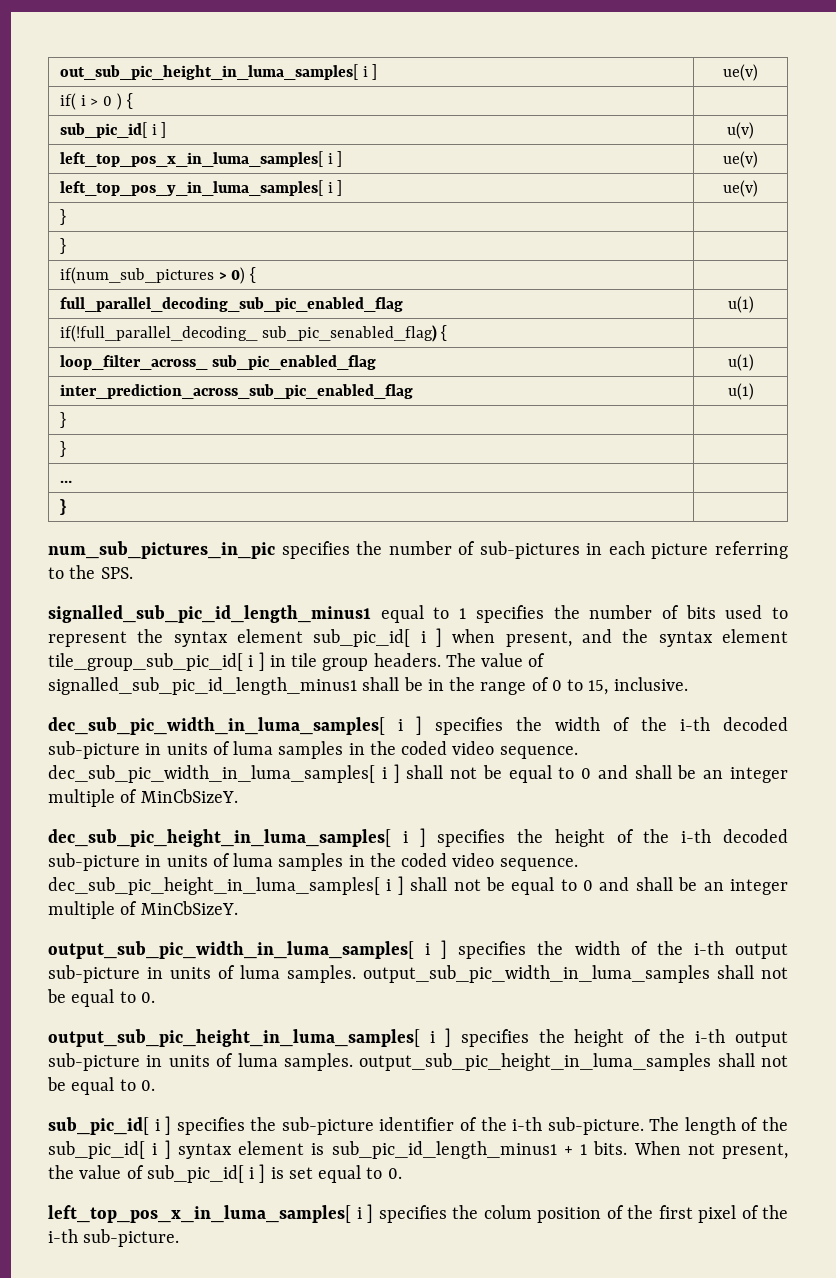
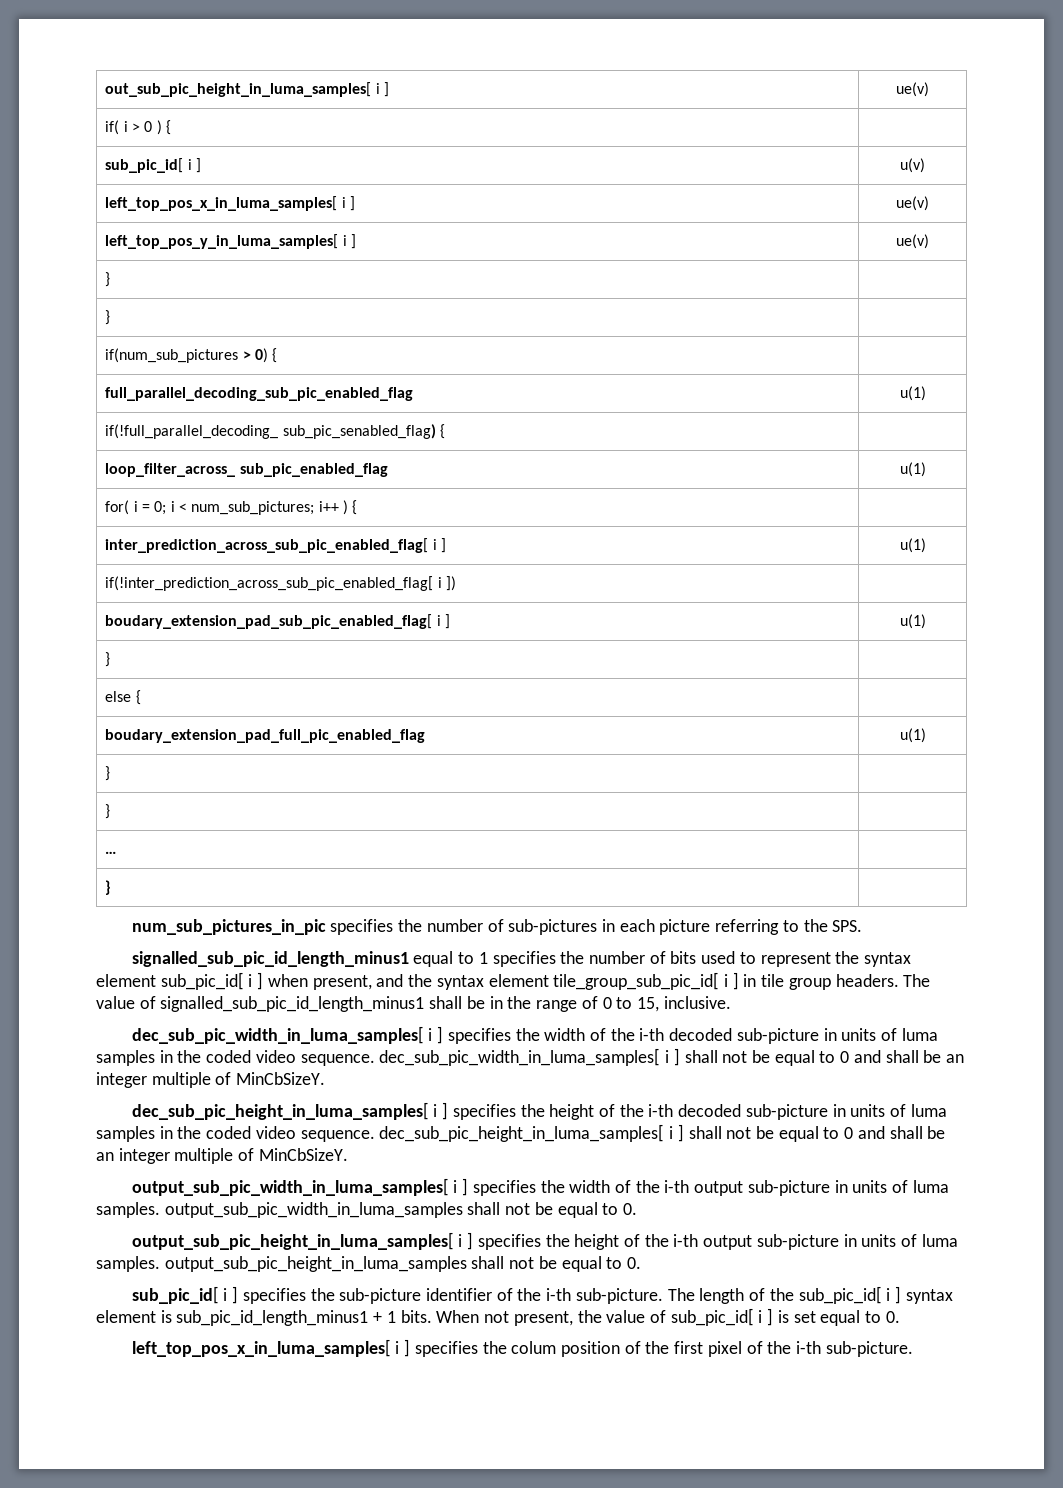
- inter_prediction_across_sub_pic_enabled_flag | u(1)
+ for( i = 0; i < num_sub_pictures; i++ ) { |
+ inter_prediction_across_sub_pic_enabled_flag[ i ] | u(1)
+ if(!inter_prediction_across_sub_pic_enabled_flag[ i ]) |
+ boudary_extension_pad_sub_pic_enabled_flag[ i ] | u(1)
+ } |
+ else { |
+ boudary_extension_pad_full_pic_enabled_flag | u(1)

